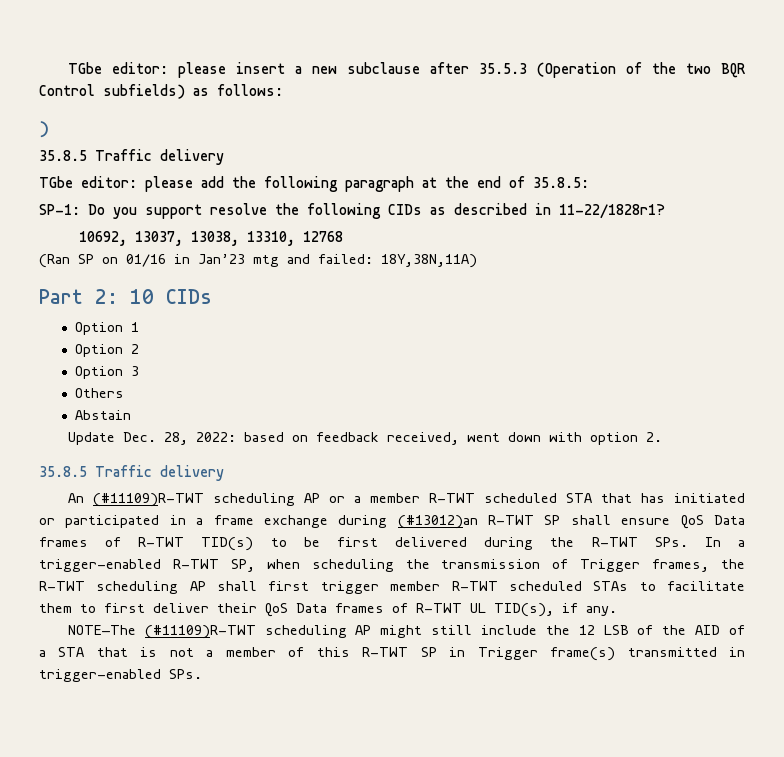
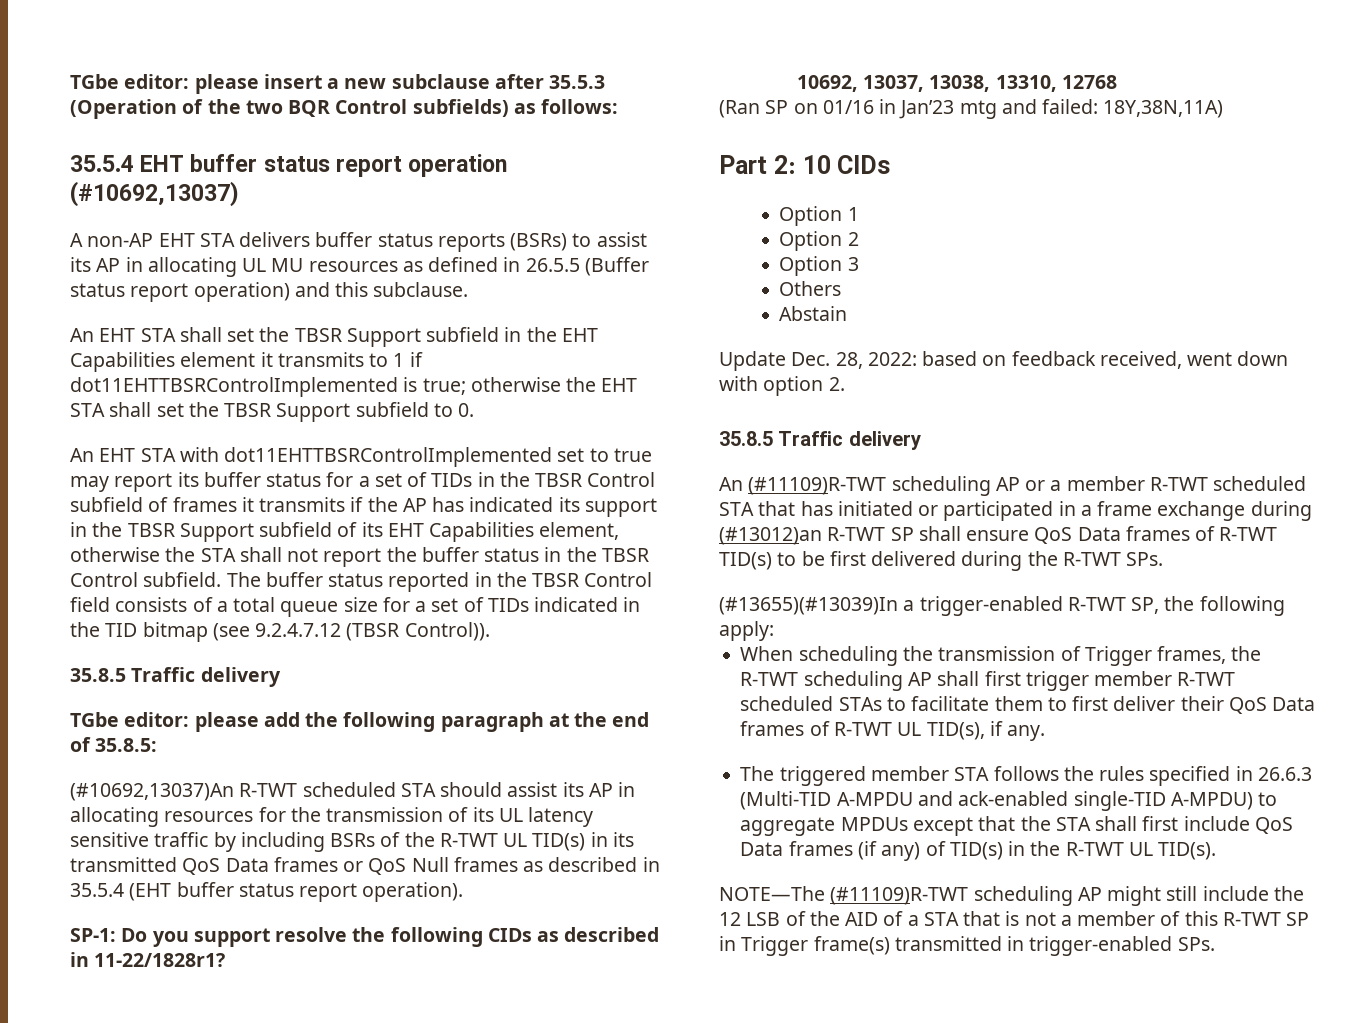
- )
+ 35.5.4 EHT buffer status report operation (#10692,13037)
+ A non-AP EHT STA delivers buffer status reports (BSRs) to assist its AP in allocating UL MU resources as defined in 26.5.5 (Buffer status report operation) and this subclause.
+ An EHT STA shall set the TBSR Support subfield in the EHT Capabilities element it transmits to 1 if dot11EHTTBSRControlImplemented is true; otherwise the EHT STA shall set the TBSR Support subfield to 0.
+ An EHT STA with dot11EHTTBSRControlImplemented set to true may report its buffer status for a set of TIDs in the TBSR Control subfield of frames it transmits if the AP has indicated its support in the TBSR Support subfield of its EHT Capabilities element, otherwise the STA shall not report the buffer status in the TBSR Control subfield. The buffer status reported in the TBSR Control field consists of a total queue size for a set of TIDs indicated in the TID bitmap (see 9.2.4.7.12 (TBSR Control)).
+ (#10692,13037)An R-TWT scheduled STA should assist its AP in allocating resources for the transmission of its UL latency sensitive traffic by including BSRs of the R-TWT UL TID(s) in its transmitted QoS Data frames or QoS Null frames as described in 35.5.4 (EHT buffer status report operation).
- An (#11109)R-TWT scheduling AP or a member R-TWT scheduled STA that has initiated or participated in a frame exchange during (#13012)an R-TWT SP shall ensure QoS Data frames of R-TWT TID(s) to be first delivered during the R-TWT SPs. In a trigger-enabled R-TWT SP, when scheduling the transmission of Trigger frames, the R-TWT scheduling AP shall first trigger member R-TWT scheduled STAs to facilitate them to first deliver their QoS Data frames of R-TWT UL TID(s), if any.
+ An (#11109)R-TWT scheduling AP or a member R-TWT scheduled STA that has initiated or participated in a frame exchange during (#13012)an R-TWT SP shall ensure QoS Data frames of R-TWT TID(s) to be first delivered during the R-TWT SPs.
+ (#13655)(#13039)In a trigger-enabled R-TWT SP, the following apply:
+ When scheduling the transmission of Trigger frames, the R-TWT scheduling AP shall first trigger member R-TWT scheduled STAs to facilitate them to first deliver their QoS Data frames of R-TWT UL TID(s), if any.
+ The triggered member STA follows the rules specified in 26.6.3 (Multi-TID A-MPDU and ack-enabled single-TID A-MPDU) to aggregate MPDUs except that the STA shall first include QoS Data frames (if any) of TID(s) in the R-TWT UL TID(s).

